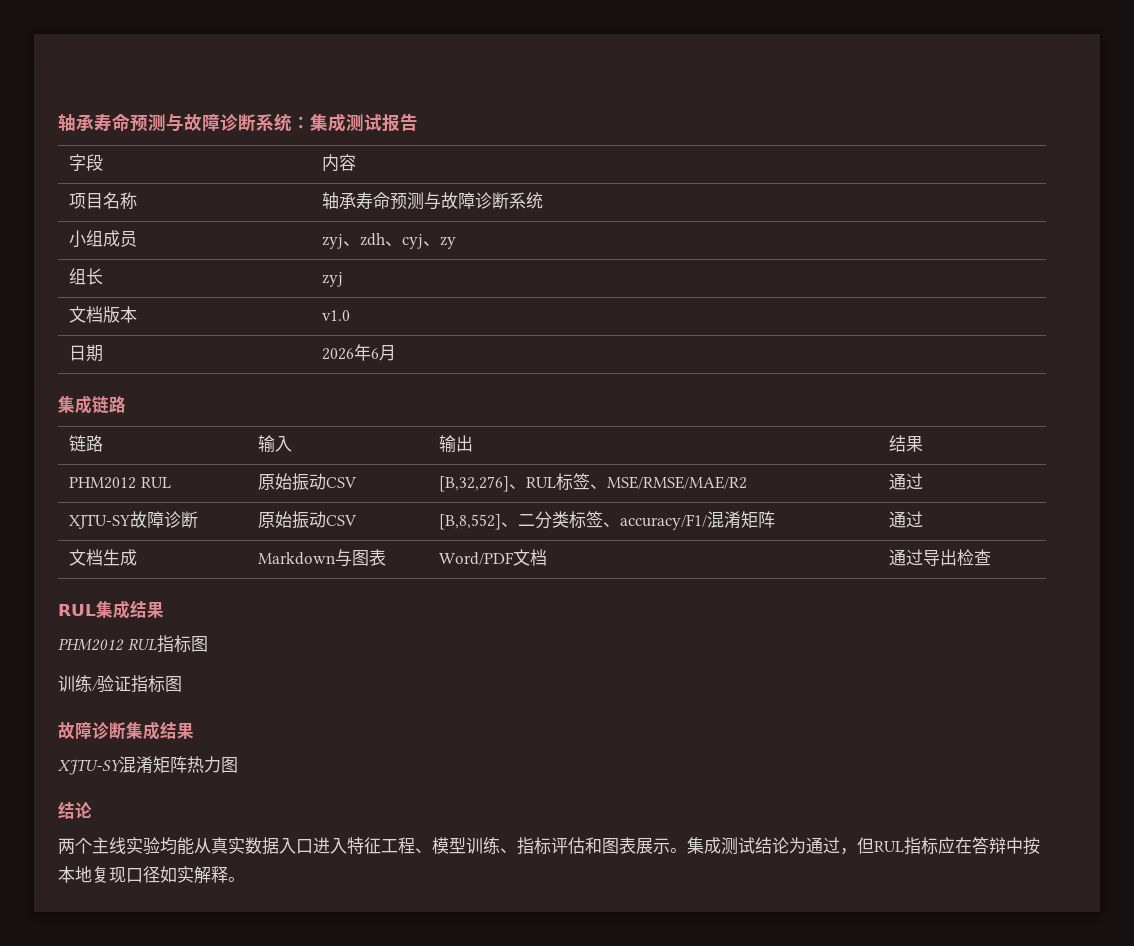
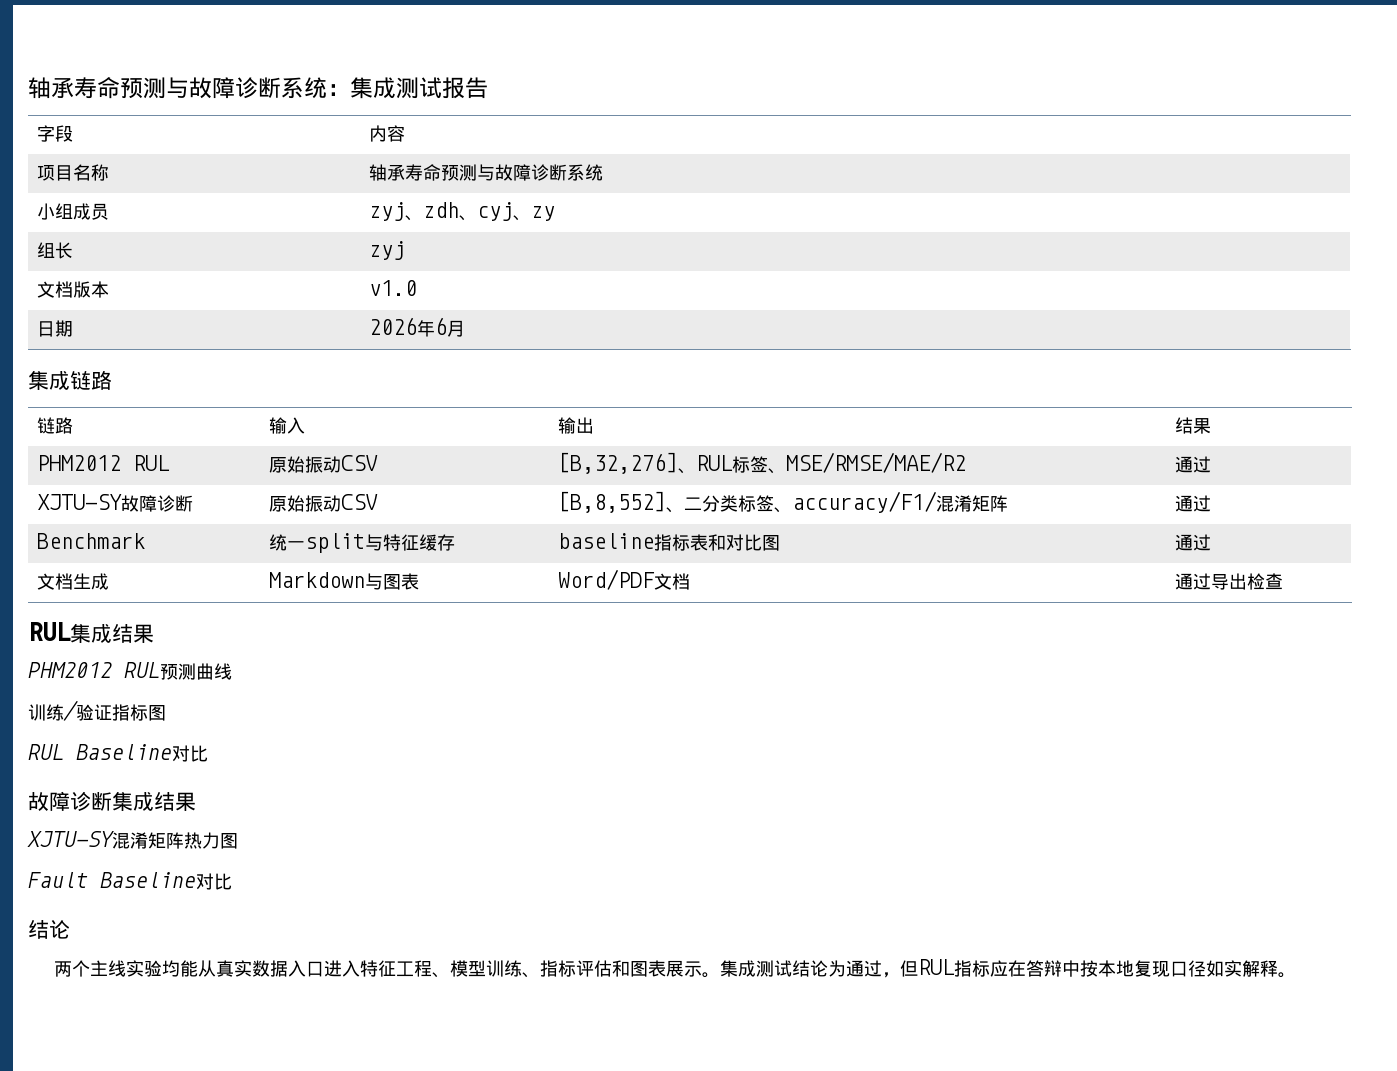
+ Benchmark | 统一split与特征缓存 | baseline指标表和对比图 | 通过
- PHM2012 RUL指标图
+ PHM2012 RUL预测曲线
+ RUL Baseline对比
+ Fault Baseline对比

